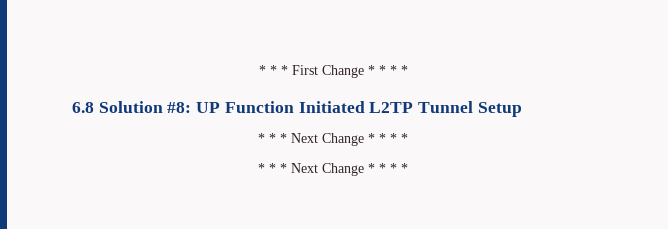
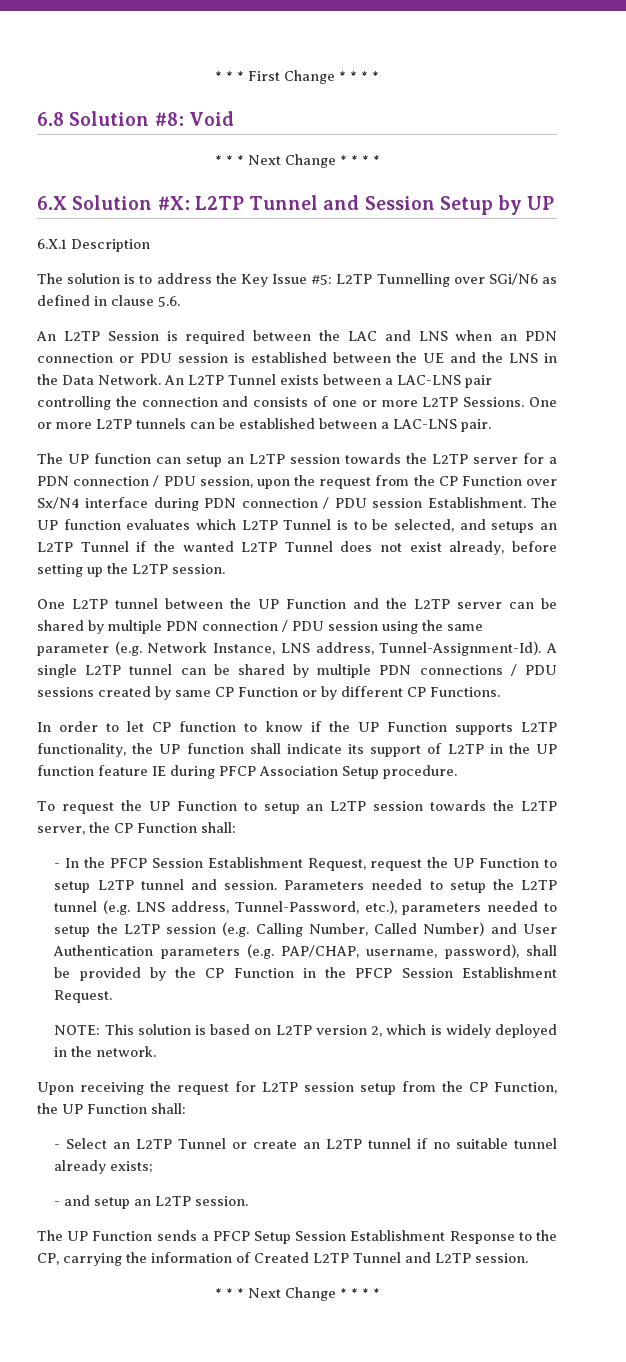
- 6.8 Solution #8: UP Function Initiated L2TP Tunnel Setup
+ 6.8 Solution #8: Void
  * * * Next Change * * * *
+ 6.X Solution #X: L2TP Tunnel and Session Setup by UP
+ 6.X.1 Description
+ The solution is to address the Key Issue #5: L2TP Tunnelling over SGi/N6 as defined in clause 5.6.
+ An L2TP Session is required between the LAC and LNS when an PDN connection or PDU session is established between the UE and the LNS in the Data Network. An L2TP Tunnel exists between a LAC-LNS pair controlling the connection and consists of one or more L2TP Sessions. One or more L2TP tunnels can be established between a LAC-LNS pair.
+ The UP function can setup an L2TP session towards the L2TP server for a PDN connection / PDU session, upon the request from the CP Function over Sx/N4 interface during PDN connection / PDU session Establishment. The UP function evaluates which L2TP Tunnel is to be selected, and setups an L2TP Tunnel if the wanted L2TP Tunnel does not exist already, before setting up the L2TP session.
+ One L2TP tunnel between the UP Function and the L2TP server can be shared by multiple PDN connection / PDU session using the same parameter (e.g. Network Instance, LNS address, Tunnel-Assignment-Id). A single L2TP tunnel can be shared by multiple PDN connections / PDU sessions created by same CP Function or by different CP Functions.
+ In order to let CP function to know if the UP Function supports L2TP functionality, the UP function shall indicate its support of L2TP in the UP function feature IE during PFCP Association Setup procedure.
+ To request the UP Function to setup an L2TP session towards the L2TP server, the CP Function shall:
+ - In the PFCP Session Establishment Request, request the UP Function to setup L2TP tunnel and session. Parameters needed to setup the L2TP tunnel (e.g. LNS address, Tunnel-Password, etc.), parameters needed to setup the L2TP session (e.g. Calling Number, Called Number) and User Authentication parameters (e.g. PAP/CHAP, username, password), shall be provided by the CP Function in the PFCP Session Establishment Request.
+ NOTE: This solution is based on L2TP version 2, which is widely deployed in the network.
+ Upon receiving the request for L2TP session setup from the CP Function, the UP Function shall:
+ - Select an L2TP Tunnel or create an L2TP tunnel if no suitable tunnel already exists;
+ - and setup an L2TP session.
+ The UP Function sends a PFCP Setup Session Establishment Response to the CP, carrying the information of Created L2TP Tunnel and L2TP session.

